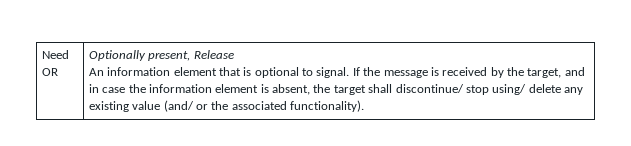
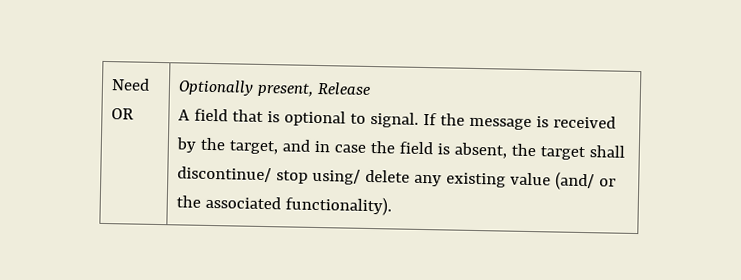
- An information element that is optional to signal.
+ A field that is optional to signal.
- If the message is received by the target, and in case the information element is absent, the target shall discontinue/ stop using/ delete any existing value (and/ or the associated functionality).
+ If the message is received by the target, and in case the field is absent, the target shall discontinue/ stop using/ delete any existing value (and/ or the associated functionality).

